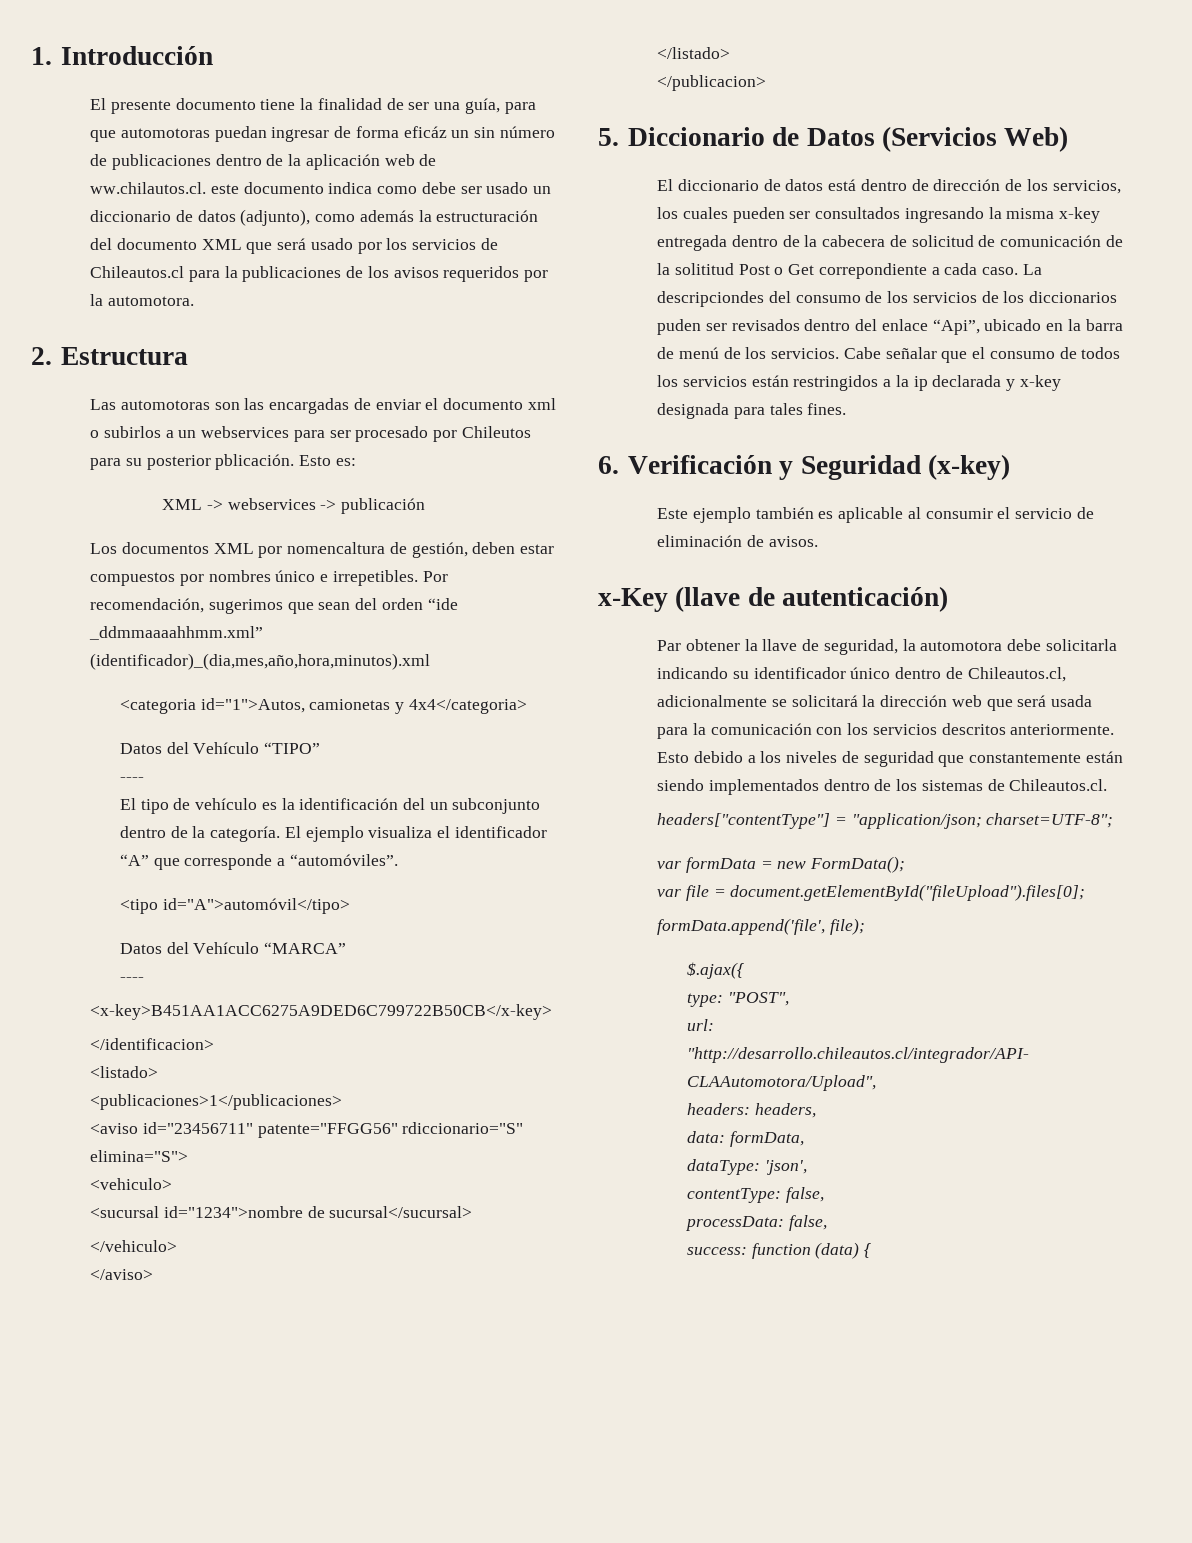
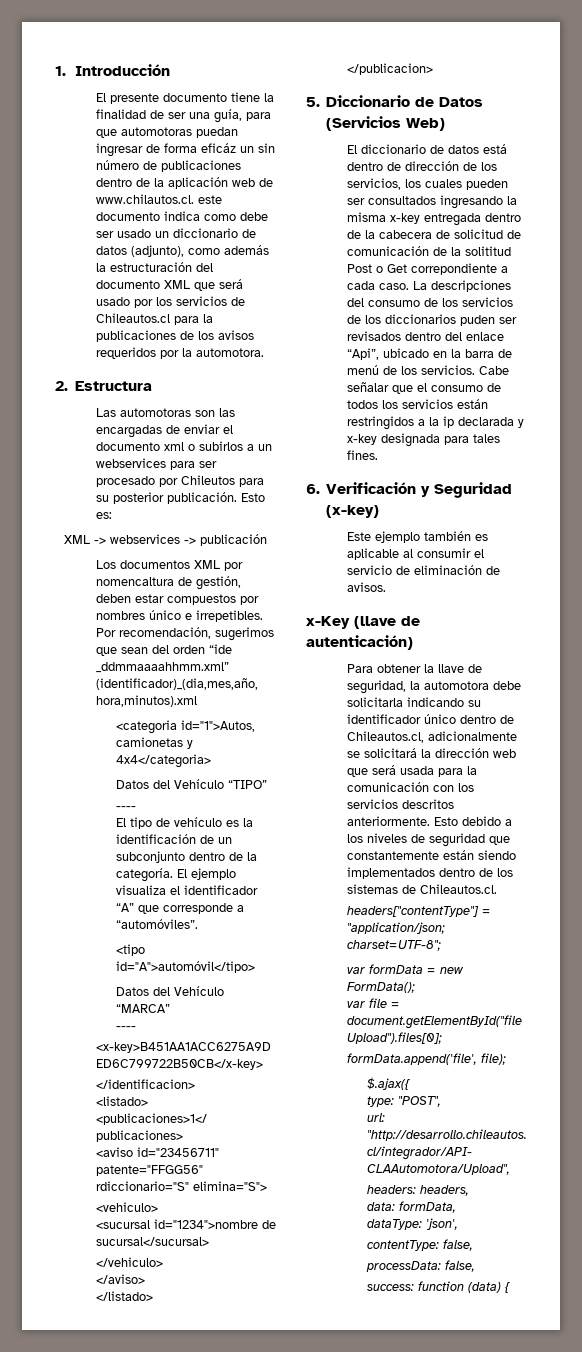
- El presente documento tiene la finalidad de ser una guía, para que automotoras puedan ingresar de forma eficáz un sin número de publicaciones dentro de la aplicación web de ww.chilautos.cl. este documento indica como debe ser usado un diccionario de datos (adjunto), como además la estructuración del documento XML que será usado por los servicios de Chileautos.cl para la publicaciones de los avisos requeridos por la automotora.
+ El presente documento tiene la finalidad de ser una guía, para que automotoras puedan ingresar de forma eficáz un sin número de publicaciones dentro de la aplicación web de www.chilautos.cl. este documento indica como debe ser usado un diccionario de datos (adjunto), como además la estructuración del documento XML que será usado por los servicios de Chileautos.cl para la publicaciones de los avisos requeridos por la automotora.
- Las automotoras son las encargadas de enviar el documento xml o subirlos a un webservices para ser procesado por Chileutos para su posterior pblicación.
+ Las automotoras son las encargadas de enviar el documento xml o subirlos a un webservices para ser procesado por Chileutos para su posterior publicación.
- El tipo de vehículo es la identificación del un subconjunto dentro de la categoría.
+ El tipo de vehículo es la identificación de un subconjunto dentro de la categoría.
- La descripciondes del consumo de los servicios de los diccionarios puden ser revisados dentro del enlace “Api”, ubicado en la barra de menú de los servicios.
+ La descripciones del consumo de los servicios de los diccionarios puden ser revisados dentro del enlace “Api”, ubicado en la barra de menú de los servicios.
- Par obtener la llave de seguridad, la automotora debe solicitarla indicando su identificador único dentro de Chileautos.cl, adicionalmente se solicitará la dirección web que será usada para la comunicación con los servicios descritos anteriormente.
+ Para obtener la llave de seguridad, la automotora debe solicitarla indicando su identificador único dentro de Chileautos.cl, adicionalmente se solicitará la dirección web que será usada para la comunicación con los servicios descritos anteriormente.

